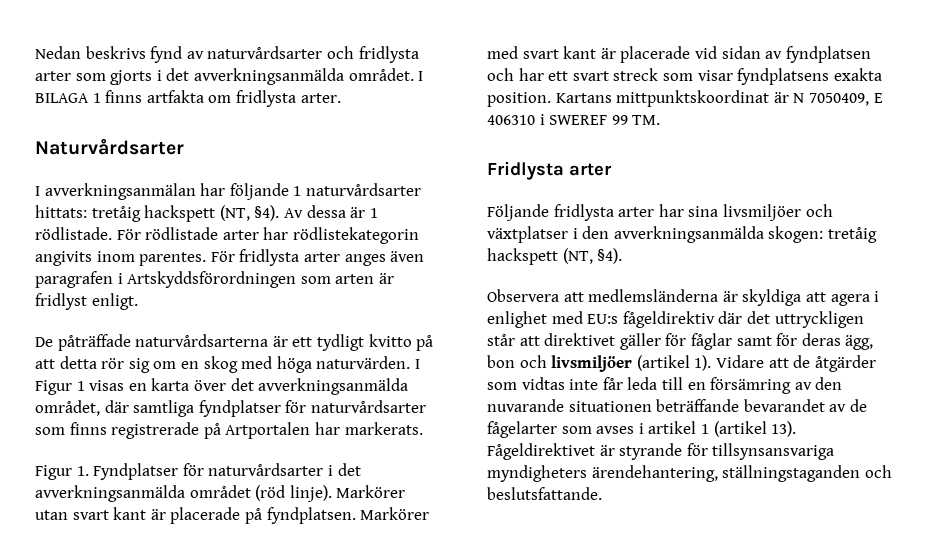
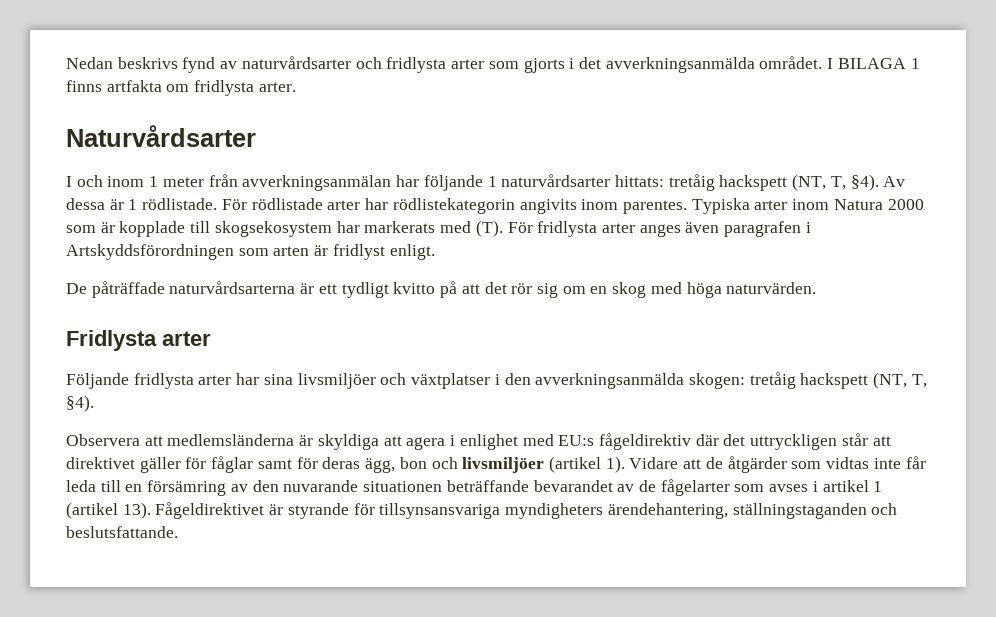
- I avverkningsanmälan har följande 1 naturvårdsarter hittats: tretåig hackspett (NT, §4).
+ I och inom 1 meter från avverkningsanmälan har följande 1 naturvårdsarter hittats: tretåig hackspett (NT, T, §4).
- För fridlysta arter anges även paragrafen i Artskyddsförordningen som arten är fridlyst enligt.
+ Typiska arter inom Natura 2000 som är kopplade till skogsekosystem har markerats med (T). För fridlysta arter anges även paragrafen i Artskyddsförordningen som arten är fridlyst enligt.
- De påträffade naturvårdsarterna är ett tydligt kvitto på att detta rör sig om en skog med höga naturvärden. I Figur 1 visas en karta över det avverkningsanmälda området, där samtliga fyndplatser för naturvårdsarter som finns registrerade på Artportalen har markerats.
- Figur 1. Fyndplatser för naturvårdsarter i det avverkningsanmälda området (röd linje). Markörer utan svart kant är placerade på fyndplatsen. Markörer med svart kant är placerade vid sidan av fyndplatsen och har ett svart streck som visar fyndplatsens exakta position. Kartans mittpunktskoordinat är N 7050409, E 406310 i SWEREF 99 TM.
+ De påträffade naturvårdsarterna är ett tydligt kvitto på att det rör sig om en skog med höga naturvärden.
- Följande fridlysta arter har sina livsmiljöer och växtplatser i den avverkningsanmälda skogen: tretåig hackspett (NT, §4).
+ Följande fridlysta arter har sina livsmiljöer och växtplatser i den avverkningsanmälda skogen: tretåig hackspett (NT, T, §4).

